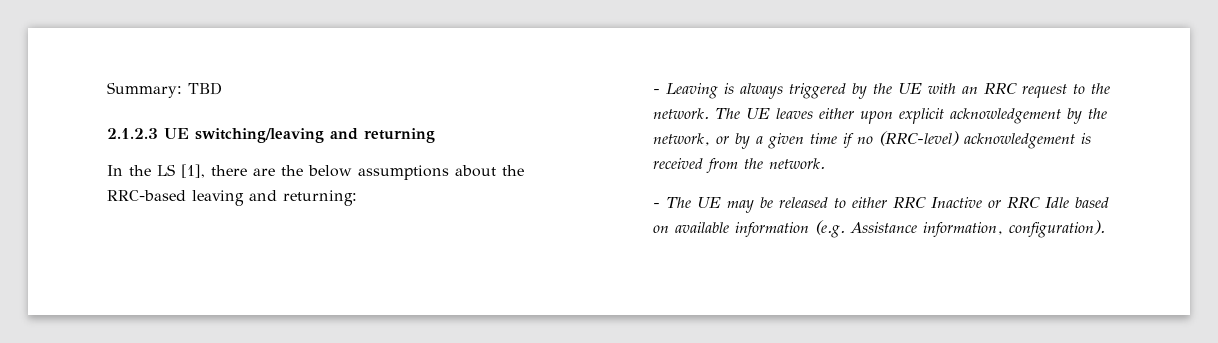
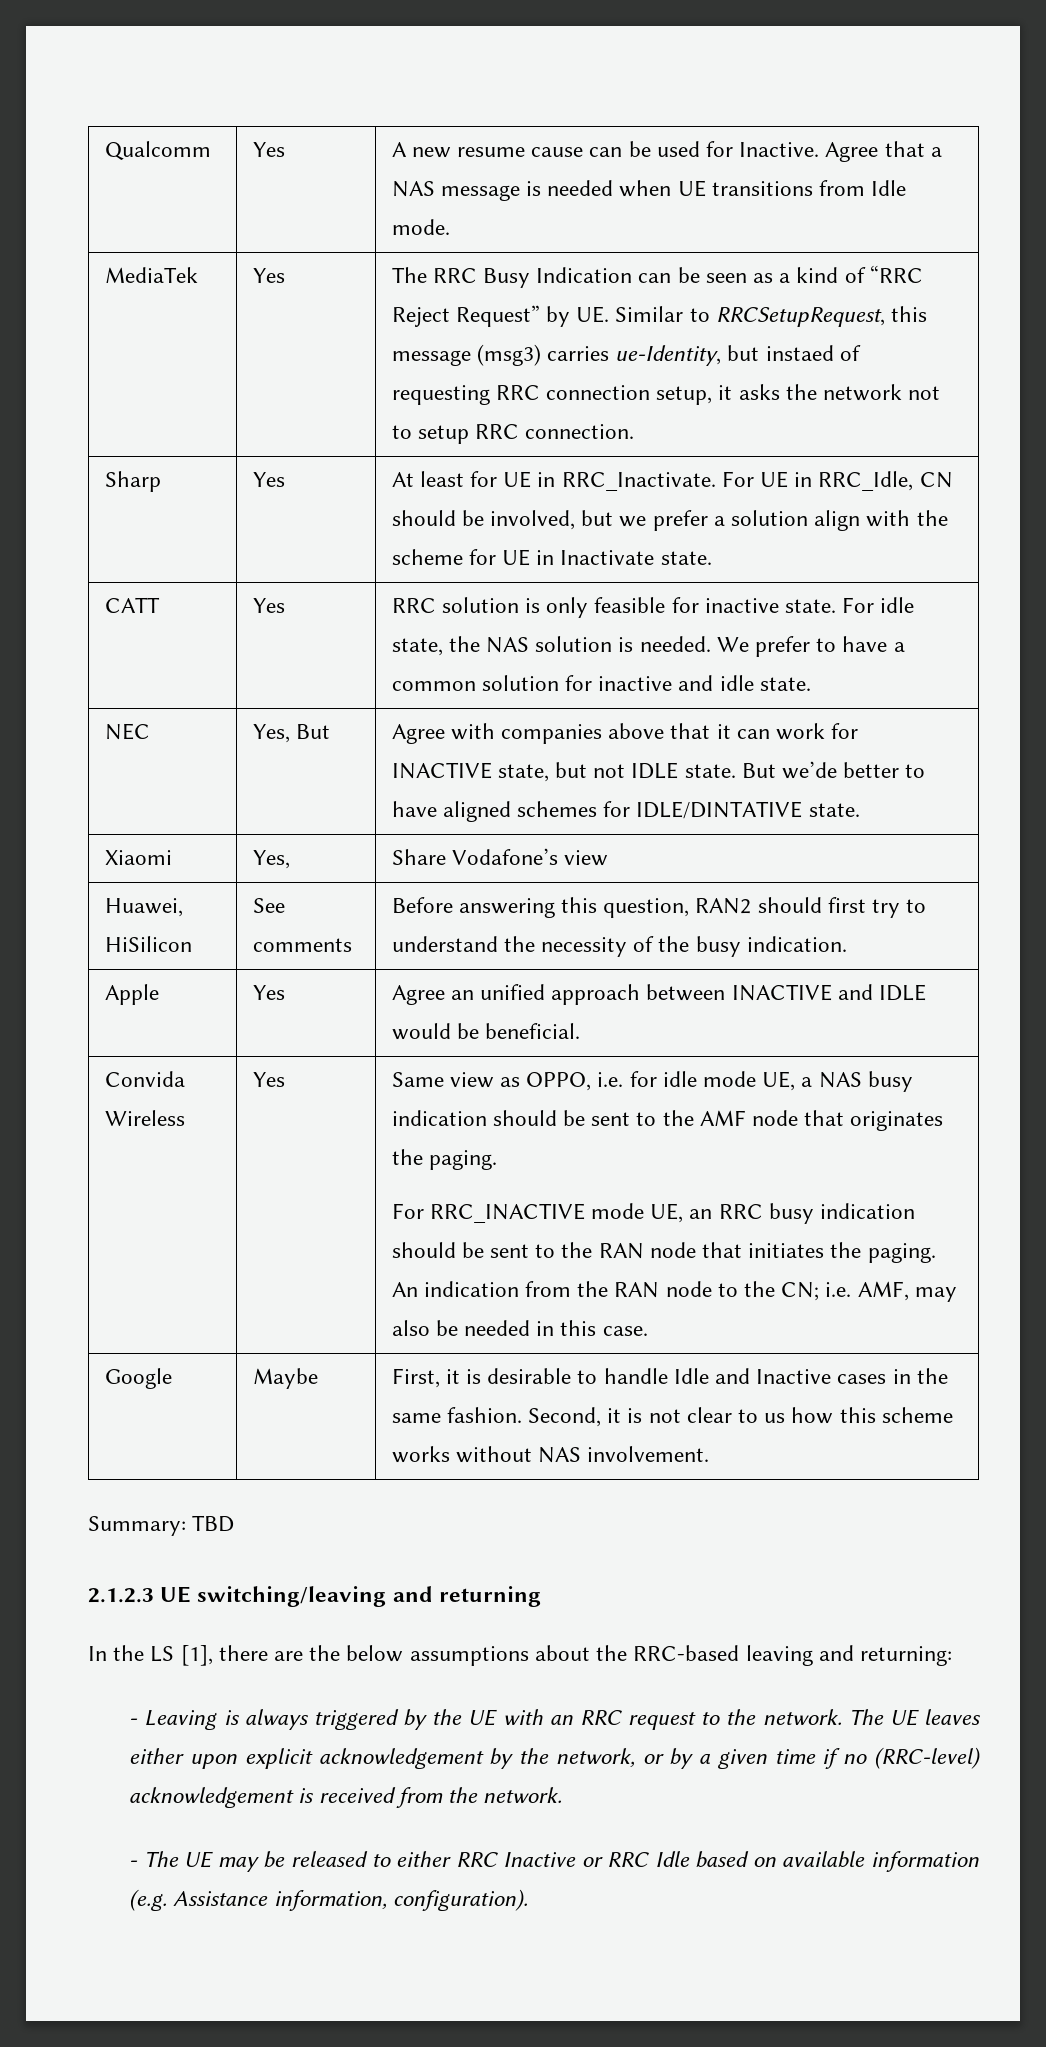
+ Qualcomm | Yes | A new resume cause can be used for Inactive. Agree that a NAS message is needed when UE transitions from Idle mode.
+ MediaTek | Yes | The RRC Busy Indication can be seen as a kind of “RRC Reject Request” by UE. Similar to RRCSetupRequest, this message (msg3) carries ue-Identity, but instaed of requesting RRC connection setup, it asks the network not to setup RRC connection.
+ Sharp | Yes | At least for UE in RRC_Inactivate. For UE in RRC_Idle, CN should be involved, but we prefer a solution align with the scheme for UE in Inactivate state.
+ CATT | Yes | RRC solution is only feasible for inactive state. For idle state, the NAS solution is needed. We prefer to have a common solution for inactive and idle state.
+ NEC | Yes, But | Agree with companies above that it can work for INACTIVE state, but not IDLE state. But we’de better to have aligned schemes for IDLE/DINTATIVE state.
+ Xiaomi | Yes, | Share Vodafone’s view
+ Huawei, HiSilicon | See comments | Before answering this question, RAN2 should first try to understand the necessity of the busy indication.
+ Apple | Yes | Agree an unified approach between INACTIVE and IDLE would be beneficial.
+ Convida Wireless | Yes | Same view as OPPO, i.e. for idle mode UE, a NAS busy indication should be sent to the AMF node that originates the paging.
+ For RRC_INACTIVE mode UE, an RRC busy indication should be sent to the RAN node that initiates the paging. An indication from the RAN node to the CN; i.e. AMF, may also be needed in this case.
+ Google | Maybe | First, it is desirable to handle Idle and Inactive cases in the same fashion. Second, it is not clear to us how this scheme works without NAS involvement.

